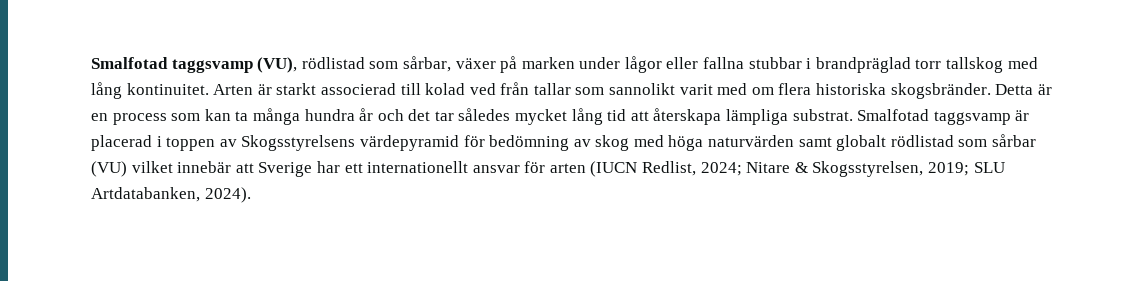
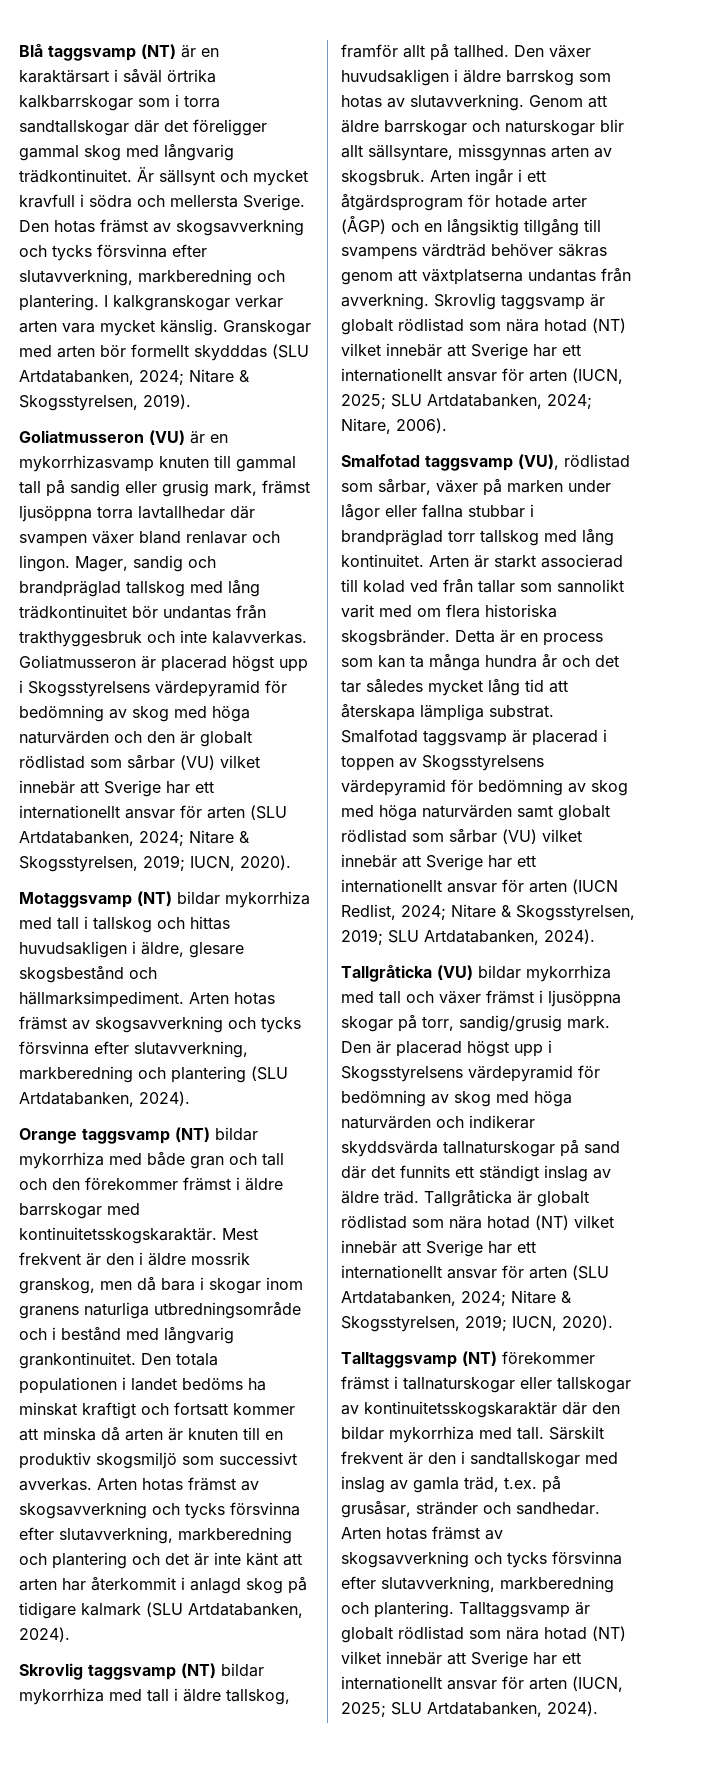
+ Blå taggsvamp (NT) är en karaktärsart i såväl örtrika kalkbarrskogar som i torra sandtallskogar där det föreligger gammal skog med långvarig trädkontinuitet. Är sällsynt och mycket kravfull i södra och mellersta Sverige. Den hotas främst av skogsavverkning och tycks försvinna efter slutavverkning, markberedning och plantering. I kalkgranskogar verkar arten vara mycket känslig. Granskogar med arten bör formellt skydddas (SLU Artdatabanken, 2024; Nitare & Skogsstyrelsen, 2019).
+ Goliatmusseron (VU) är en mykorrhizasvamp knuten till gammal tall på sandig eller grusig mark, främst ljusöppna torra lavtallhedar där svampen växer bland renlavar och lingon. Mager, sandig och brandpräglad tallskog med lång trädkontinuitet bör undantas från trakthyggesbruk och inte kalavverkas. Goliatmusseron är placerad högst upp i Skogsstyrelsens värdepyramid för bedömning av skog med höga naturvärden och den är globalt rödlistad som sårbar (VU) vilket innebär att Sverige har ett internationellt ansvar för arten (SLU Artdatabanken, 2024; Nitare & Skogsstyrelsen, 2019; IUCN, 2020).
+ Motaggsvamp (NT) bildar mykorrhiza med tall i tallskog och hittas huvudsakligen i äldre, glesare skogsbestånd och hällmarksimpediment. Arten hotas främst av skogsavverkning och tycks försvinna efter slutavverkning, markberedning och plantering (SLU Artdatabanken, 2024).
+ Orange taggsvamp (NT) bildar mykorrhiza med både gran och tall och den förekommer främst i äldre barrskogar med kontinuitetsskogskaraktär. Mest frekvent är den i äldre mossrik granskog, men då bara i skogar inom granens naturliga utbredningsområde och i bestånd med långvarig grankontinuitet. Den totala populationen i landet bedöms ha minskat kraftigt och fortsatt kommer att minska då arten är knuten till en produktiv skogsmiljö som successivt avverkas. Arten hotas främst av skogsavverkning och tycks försvinna efter slutavverkning, markberedning och plantering och det är inte känt att arten har återkommit i anlagd skog på tidigare kalmark (SLU Artdatabanken, 2024).
+ Skrovlig taggsvamp (NT) bildar mykorrhiza med tall i äldre tallskog, framför allt på tallhed. Den växer huvudsakligen i äldre barrskog som hotas av slutavverkning. Genom att äldre barrskogar och naturskogar blir allt sällsyntare, missgynnas arten av skogsbruk. Arten ingår i ett åtgärdsprogram för hotade arter (ÅGP) och en långsiktig tillgång till svampens värdträd behöver säkras genom att växtplatserna undantas från avverkning. Skrovlig taggsvamp är globalt rödlistad som nära hotad (NT) vilket innebär att Sverige har ett internationellt ansvar för arten (IUCN, 2025; SLU Artdatabanken, 2024; Nitare, 2006).
+ Tallgråticka (VU) bildar mykorrhiza med tall och växer främst i ljusöppna skogar på torr, sandig/grusig mark. Den är placerad högst upp i Skogsstyrelsens värdepyramid för bedömning av skog med höga naturvärden och indikerar skyddsvärda tallnaturskogar på sand där det funnits ett ständigt inslag av äldre träd. Tallgråticka är globalt rödlistad som nära hotad (NT) vilket innebär att Sverige har ett internationellt ansvar för arten (SLU Artdatabanken, 2024; Nitare & Skogsstyrelsen, 2019; IUCN, 2020).
+ Talltaggsvamp (NT) förekommer främst i tallnaturskogar eller tallskogar av kontinuitetsskogskaraktär där den bildar mykorrhiza med tall. Särskilt frekvent är den i sandtallskogar med inslag av gamla träd, t.ex. på grusåsar, stränder och sandhedar. Arten hotas främst av skogsavverkning och tycks försvinna efter slutavverkning, markberedning och plantering. Talltaggsvamp är globalt rödlistad som nära hotad (NT) vilket innebär att Sverige har ett internationellt ansvar för arten (IUCN, 2025; SLU Artdatabanken, 2024).

